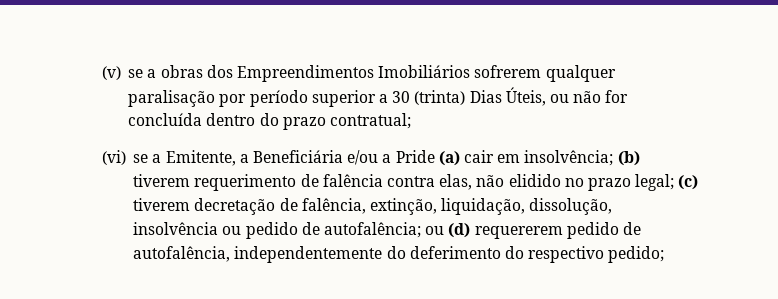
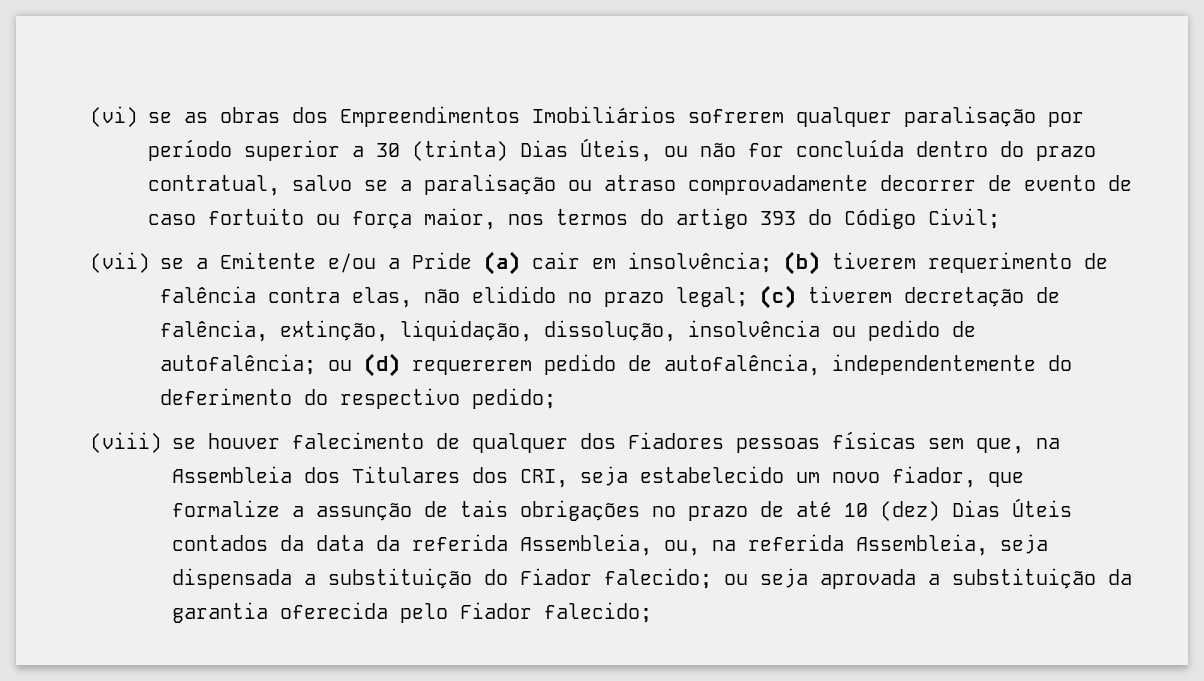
- (v) se a obras dos Empreendimentos Imobiliários sofrerem qualquer paralisação por período superior a 30 (trinta) Dias Úteis, ou não for concluída dentro do prazo contratual;
- (vi) se a Emitente, a Beneficiária e/ou a Pride (a) cair em insolvência;
+ (vi) se as obras dos Empreendimentos Imobiliários sofrerem qualquer paralisação por período superior a 30 (trinta) Dias Úteis, ou não for concluída dentro do prazo contratual, salvo se a paralisação ou atraso comprovadamente decorrer de evento de caso fortuito ou força maior, nos termos do artigo 393 do Código Civil;
+ (vii) se a Emitente e/ou a Pride (a) cair em insolvência;
+ (viii) se houver falecimento de qualquer dos Fiadores pessoas físicas sem que, na Assembleia dos Titulares dos CRI, seja estabelecido um novo fiador, que formalize a assunção de tais obrigações no prazo de até 10 (dez) Dias Úteis contados da data da referida Assembleia, ou, na referida Assembleia, seja dispensada a substituição do Fiador falecido; ou seja aprovada a substituição da garantia oferecida pelo Fiador falecido;

